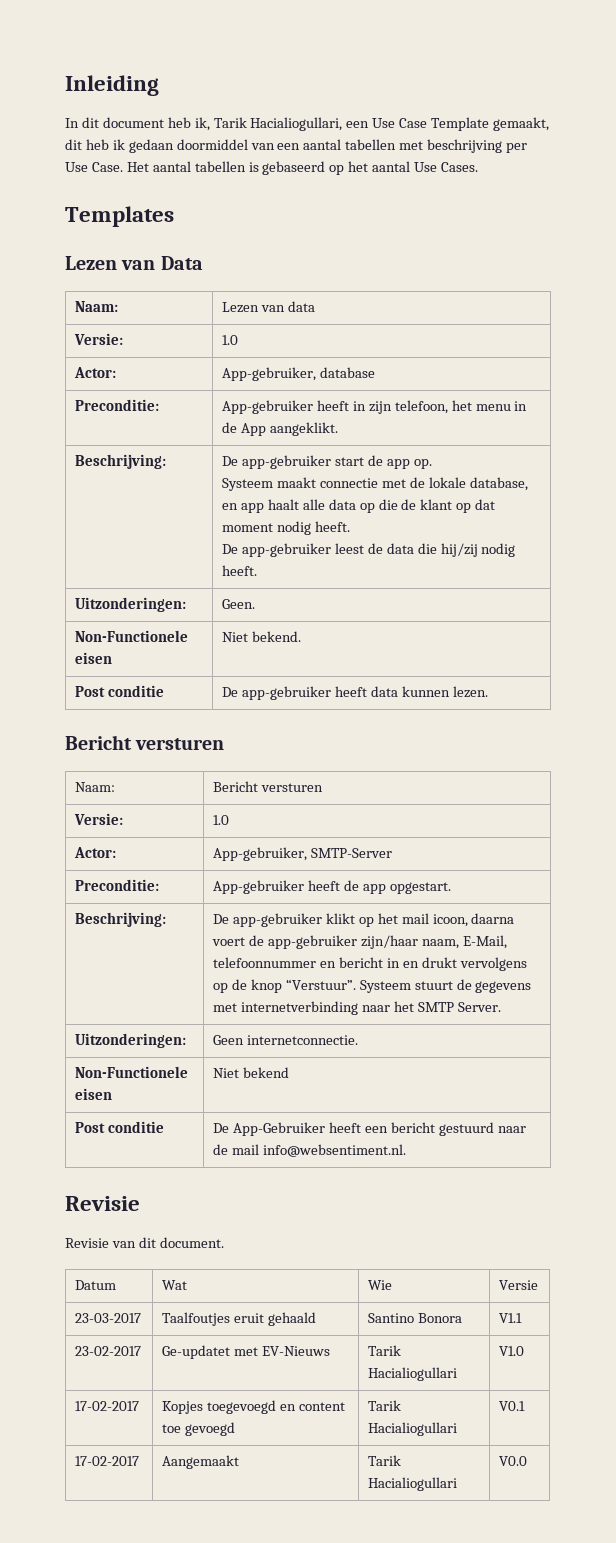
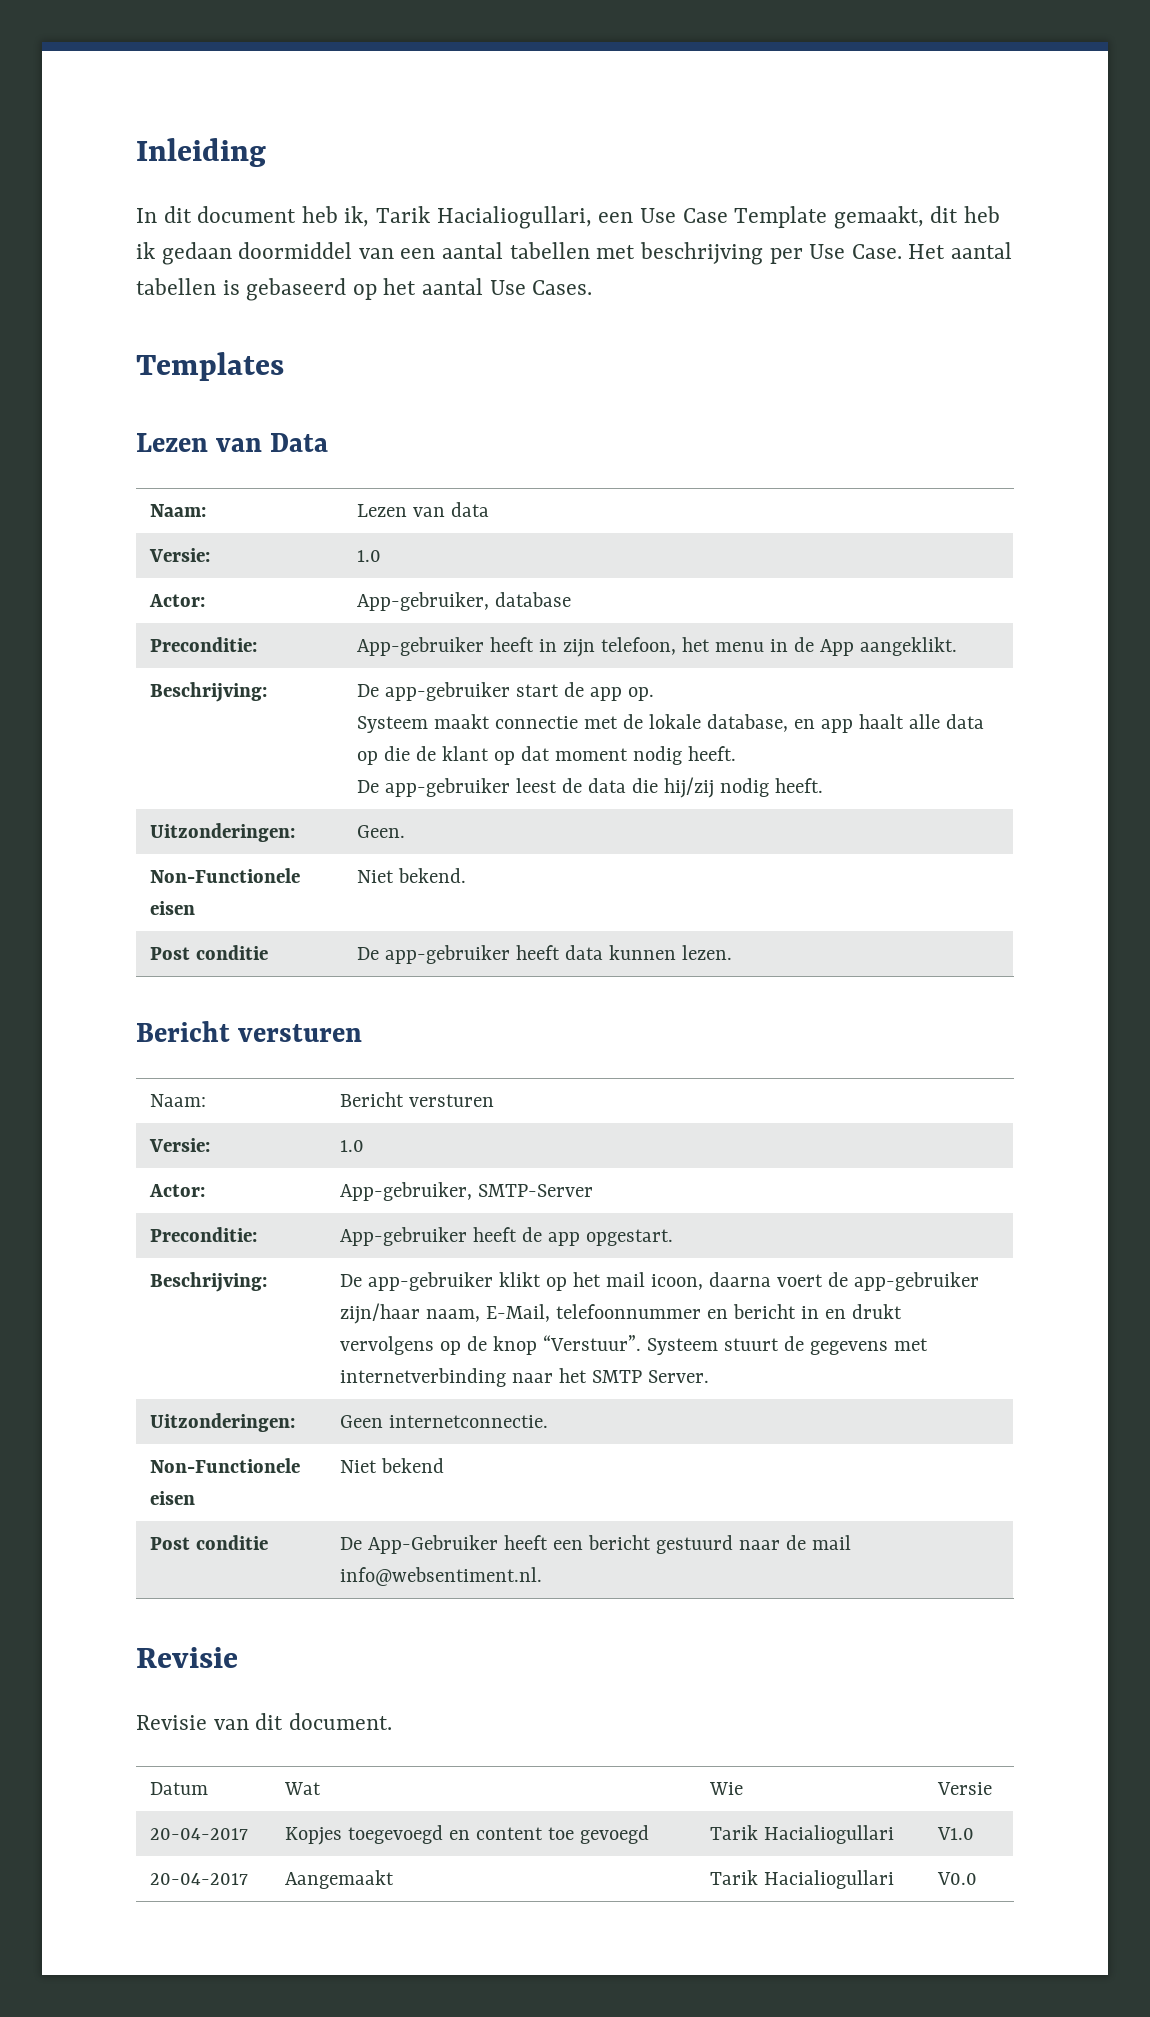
- 23-03-2017 | Taalfoutjes eruit gehaald | Santino Bonora | V1.1
- 23-02-2017 | Ge-updatet met EV-Nieuws | Tarik Hacialiogullari | V1.0
- 17-02-2017 | Kopjes toegevoegd en content toe gevoegd | Tarik Hacialiogullari | V0.1
- 17-02-2017 | Aangemaakt | Tarik Hacialiogullari | V0.0
+ 20-04-2017 | Kopjes toegevoegd en content toe gevoegd | Tarik Hacialiogullari | V1.0
+ 20-04-2017 | Aangemaakt | Tarik Hacialiogullari | V0.0

